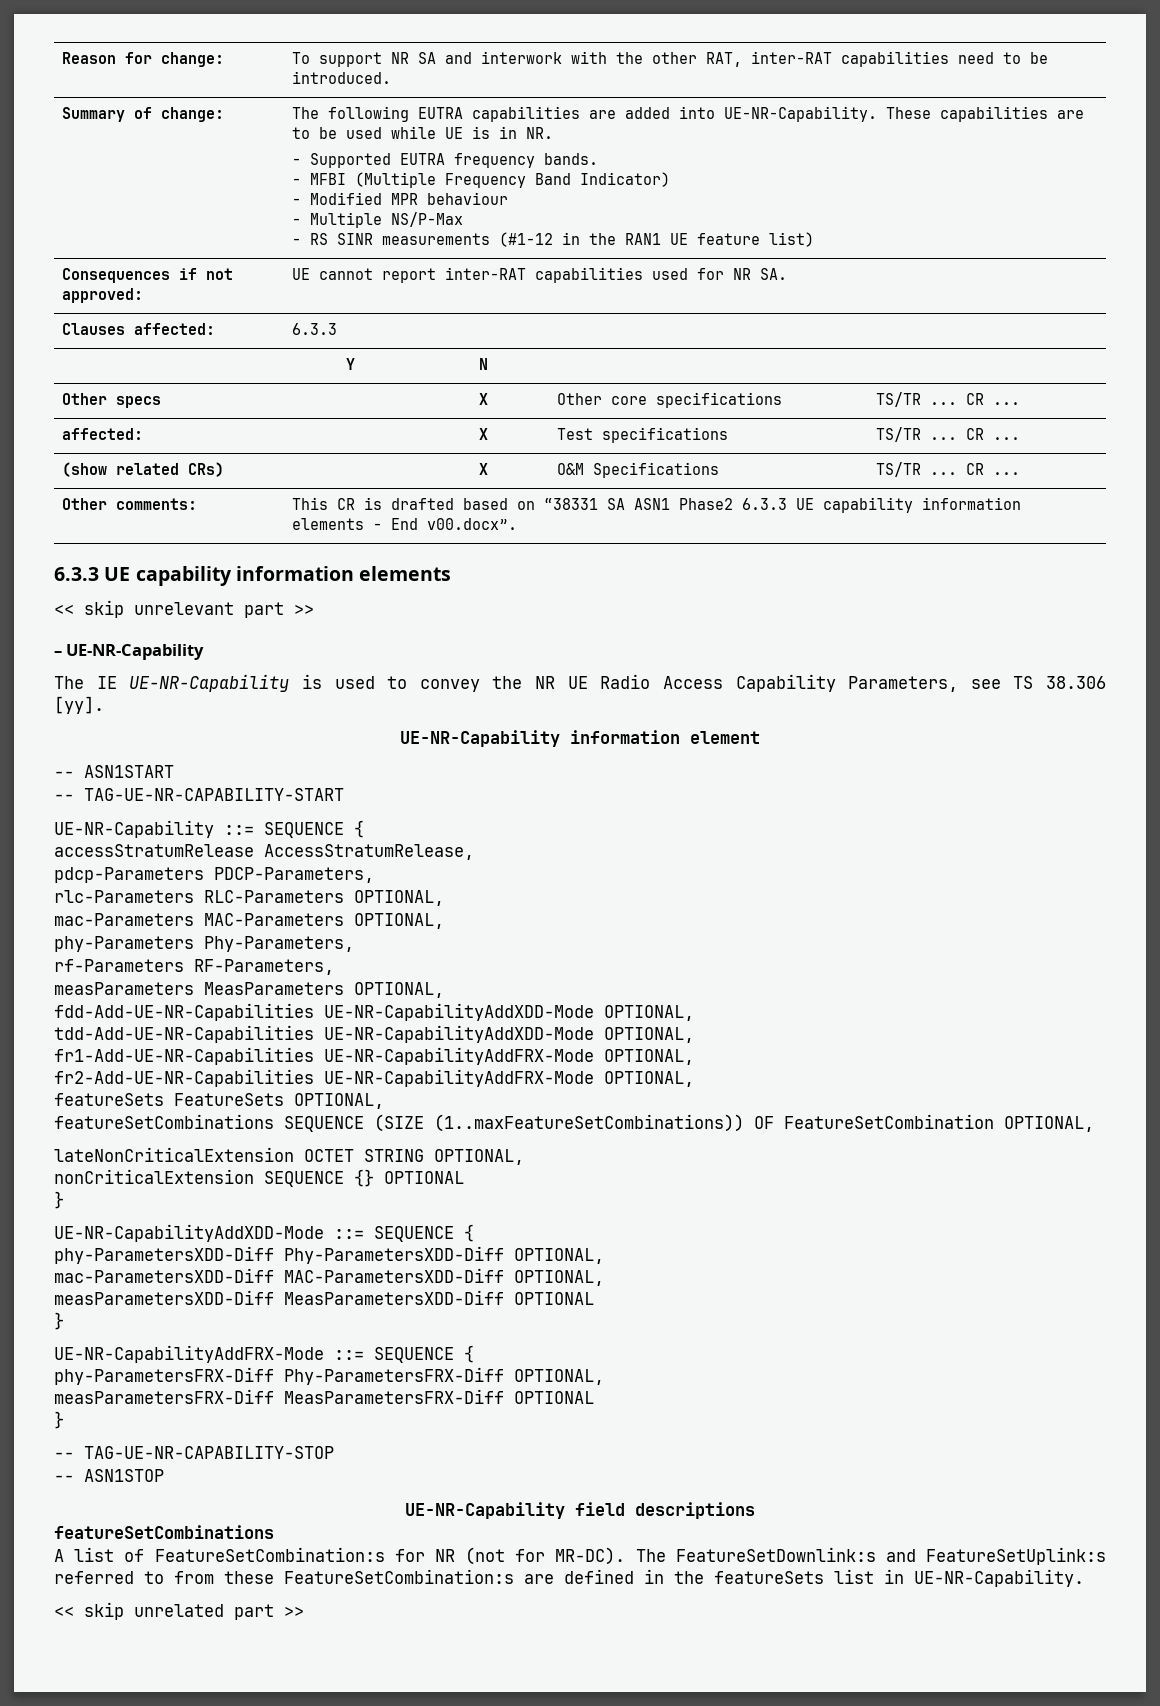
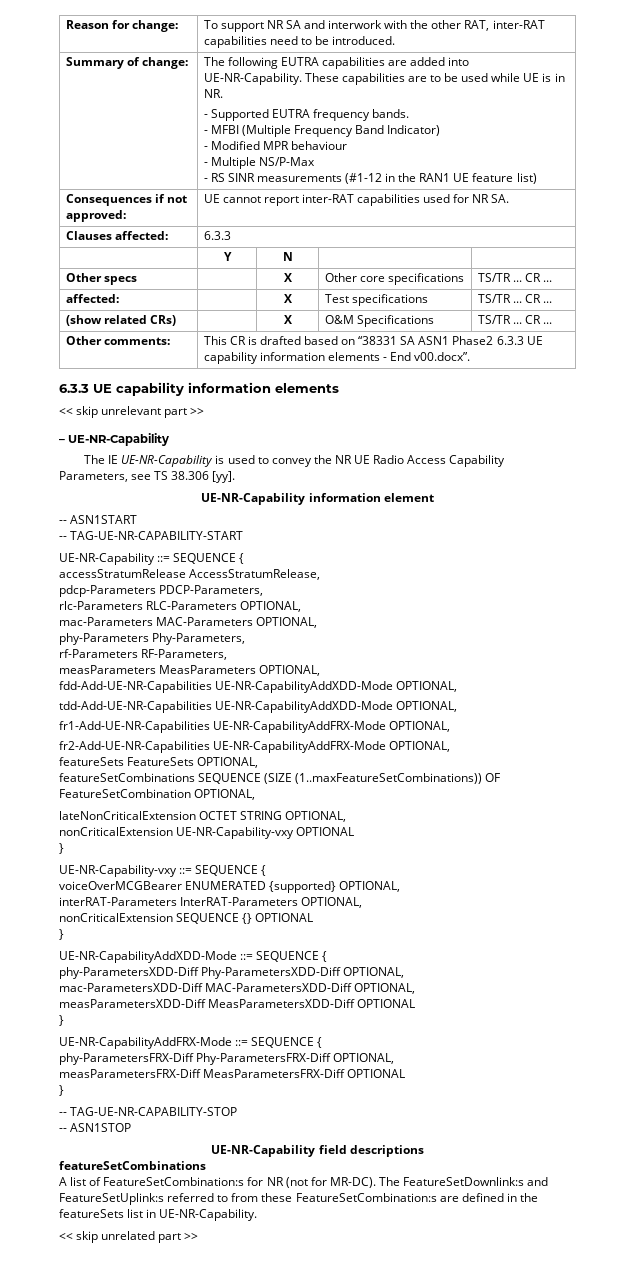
+ nonCriticalExtension UE-NR-Capability-vxy OPTIONAL
+ }
+ UE-NR-Capability-vxy ::= SEQUENCE {
+ voiceOverMCGBearer ENUMERATED {supported} OPTIONAL,
+ interRAT-Parameters InterRAT-Parameters OPTIONAL,

